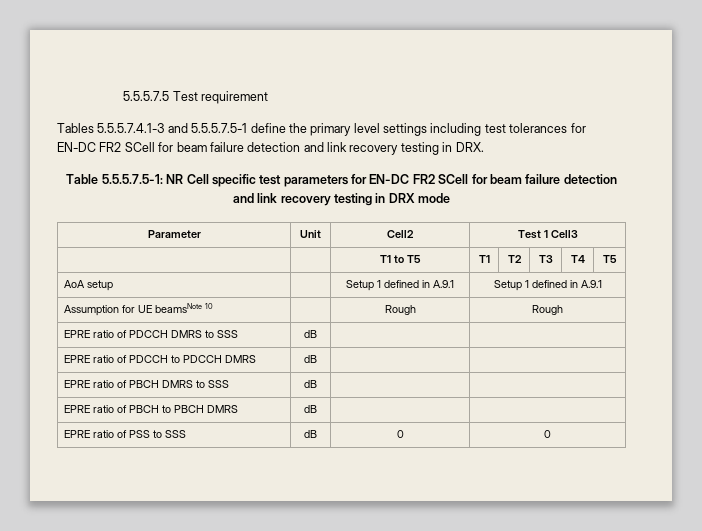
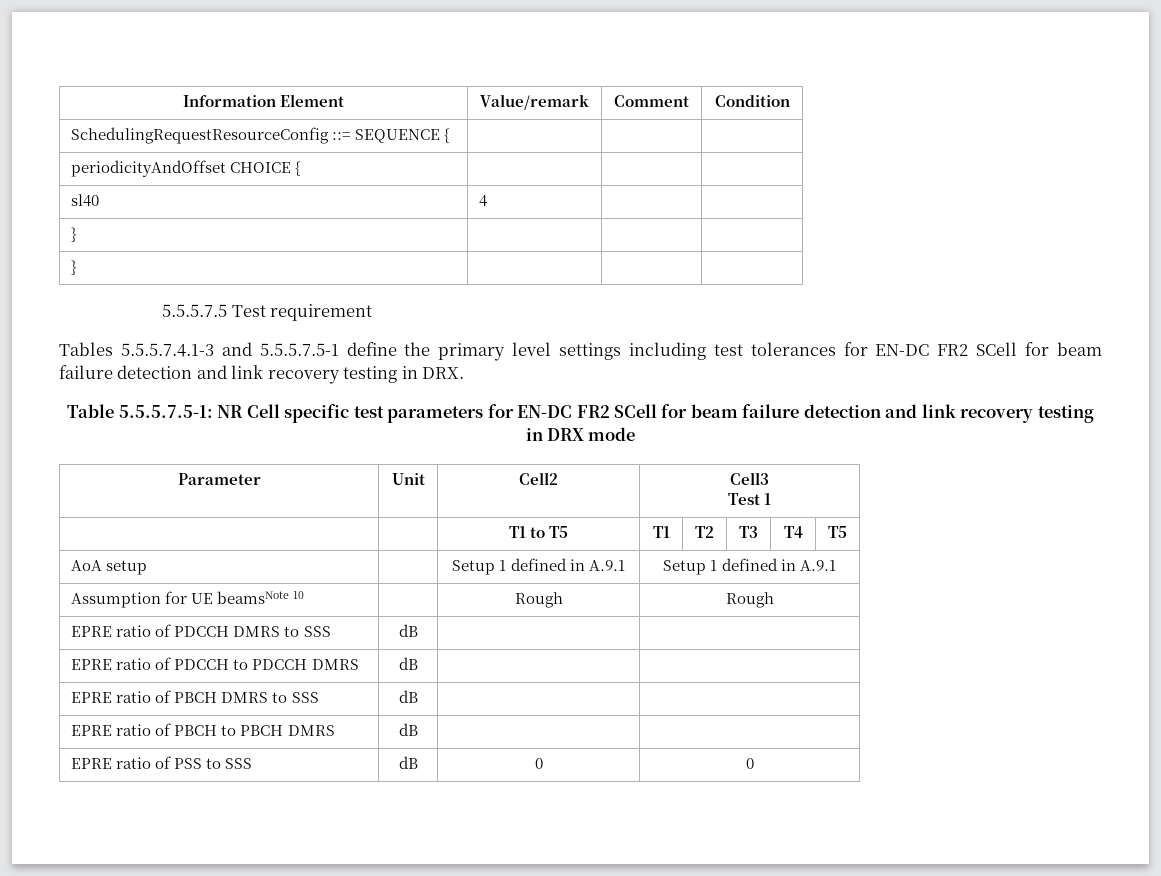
+ Information Element | Value/remark | Comment | Condition
+ SchedulingRequestResourceConfig ::= SEQUENCE { | | |
+ periodicityAndOffset CHOICE { | | |
+ sl40 | 4 | |
+ } | | |
+ } | | |
- Parameter | Unit | Cell2 | Test 1 Cell3
+ Parameter | Unit | Cell2 | Cell3
+ Test 1

